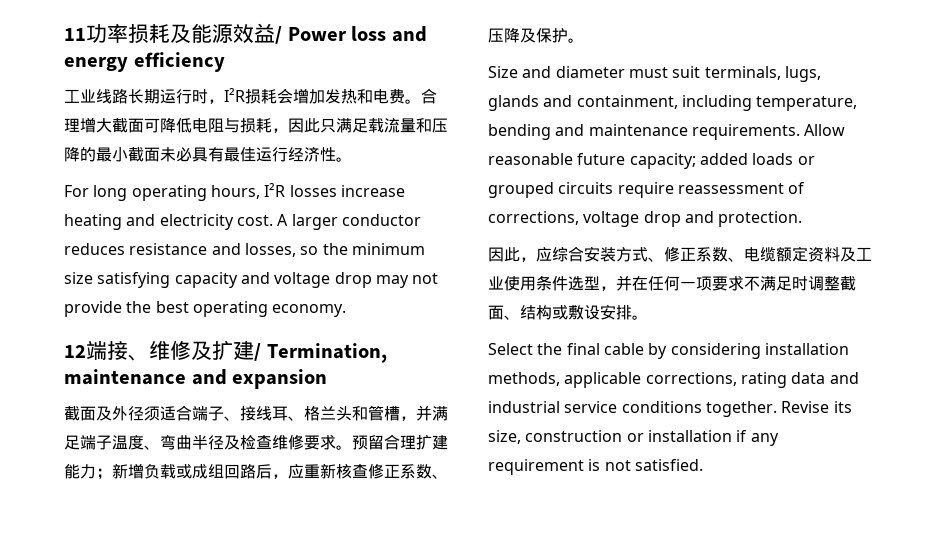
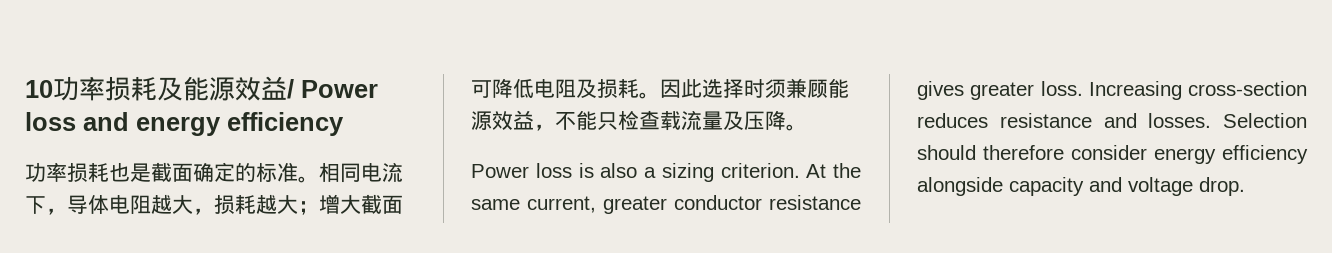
- 11功率损耗及能源效益/ Power loss and energy efficiency
+ 10功率损耗及能源效益/ Power loss and energy efficiency
- 工业线路长期运行时，I²R损耗会增加发热和电费。合理增大截面可降低电阻与损耗，因此只满足载流量和压降的最小截面未必具有最佳运行经济性。
- For long operating hours, I²R losses increase heating and electricity cost. A larger conductor reduces resistance and losses, so the minimum size satisfying capacity and voltage drop may not provide the best operating economy.
- 12端接、维修及扩建/ Termination, maintenance and expansion
- 截面及外径须适合端子、接线耳、格兰头和管槽，并满足端子温度、弯曲半径及检查维修要求。预留合理扩建能力；新增负载或成组回路后，应重新核查修正系数、压降及保护。
- Size and diameter must suit terminals, lugs, glands and containment, including temperature, bending and maintenance requirements. Allow reasonable future capacity; added loads or grouped circuits require reassessment of corrections, voltage drop and protection.
- 因此，应综合安装方式、修正系数、电缆额定资料及工业使用条件选型，并在任何一项要求不满足时调整截面、结构或敷设安排。
- Select the final cable by considering installation methods, applicable corrections, rating data and industrial service conditions together. Revise its size, construction or installation if any requirement is not satisfied.
+ 功率损耗也是截面确定的标准。相同电流下，导体电阻越大，损耗越大；增大截面可降低电阻及损耗。因此选择时须兼顾能源效益，不能只检查载流量及压降。
+ Power loss is also a sizing criterion. At the same current, greater conductor resistance gives greater loss. Increasing cross-section reduces resistance and losses. Selection should therefore consider energy efficiency alongside capacity and voltage drop.

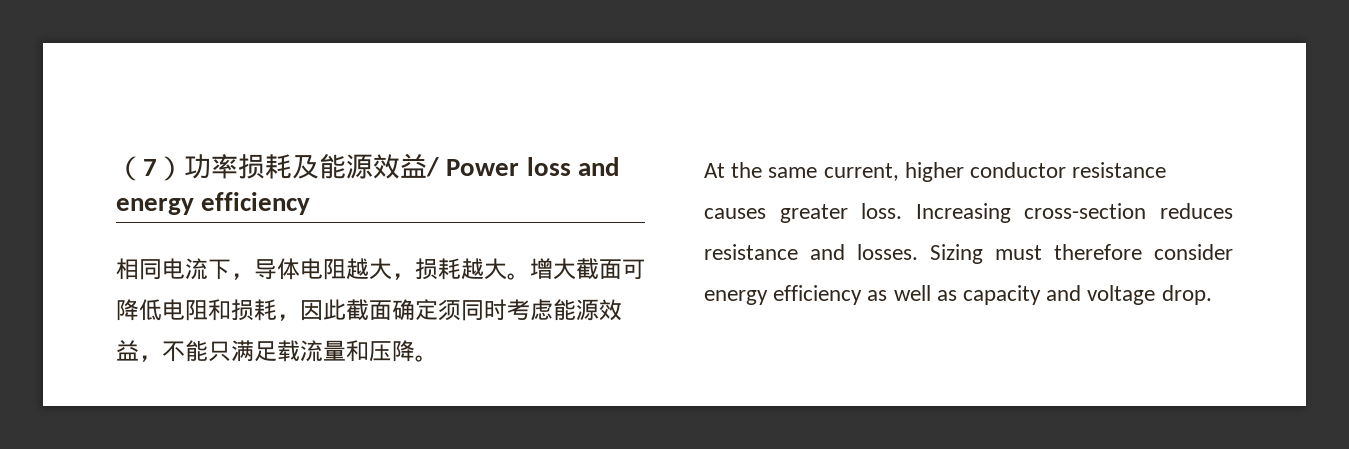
- 10功率损耗及能源效益/ Power loss and energy efficiency
+ （7）功率损耗及能源效益/ Power loss and energy efficiency
- 功率损耗也是截面确定的标准。相同电流下，导体电阻越大，损耗越大；增大截面可降低电阻及损耗。因此选择时须兼顾能源效益，不能只检查载流量及压降。
+ 相同电流下，导体电阻越大，损耗越大。增大截面可降低电阻和损耗，因此截面确定须同时考虑能源效益，不能只满足载流量和压降。
- Power loss is also a sizing criterion. At the same current, greater conductor resistance gives greater loss.
+ At the same current, higher conductor resistance causes greater loss.
- Selection should therefore consider energy efficiency alongside capacity and voltage drop.
+ Sizing must therefore consider energy efficiency as well as capacity and voltage drop.

